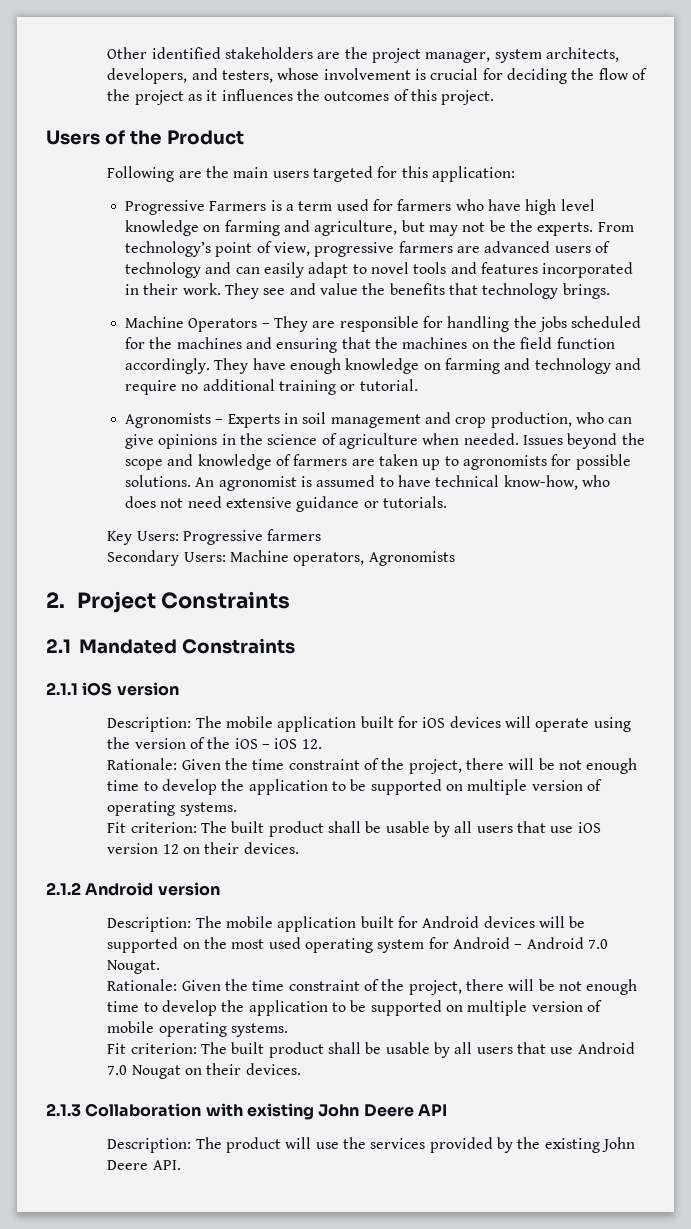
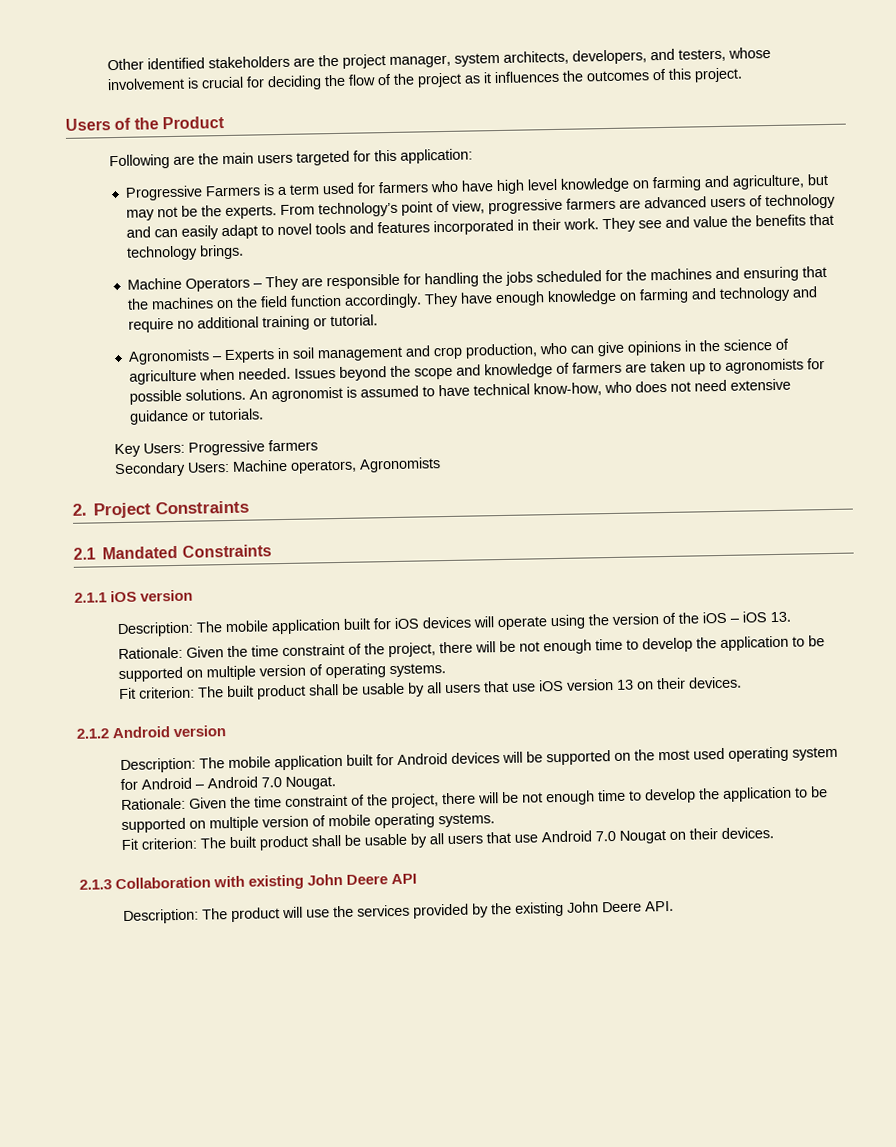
- Description: The mobile application built for iOS devices will operate using the version of the iOS – iOS 12.
+ Description: The mobile application built for iOS devices will operate using the version of the iOS – iOS 13.
- Fit criterion: The built product shall be usable by all users that use iOS version 12 on their devices.
+ Fit criterion: The built product shall be usable by all users that use iOS version 13 on their devices.

